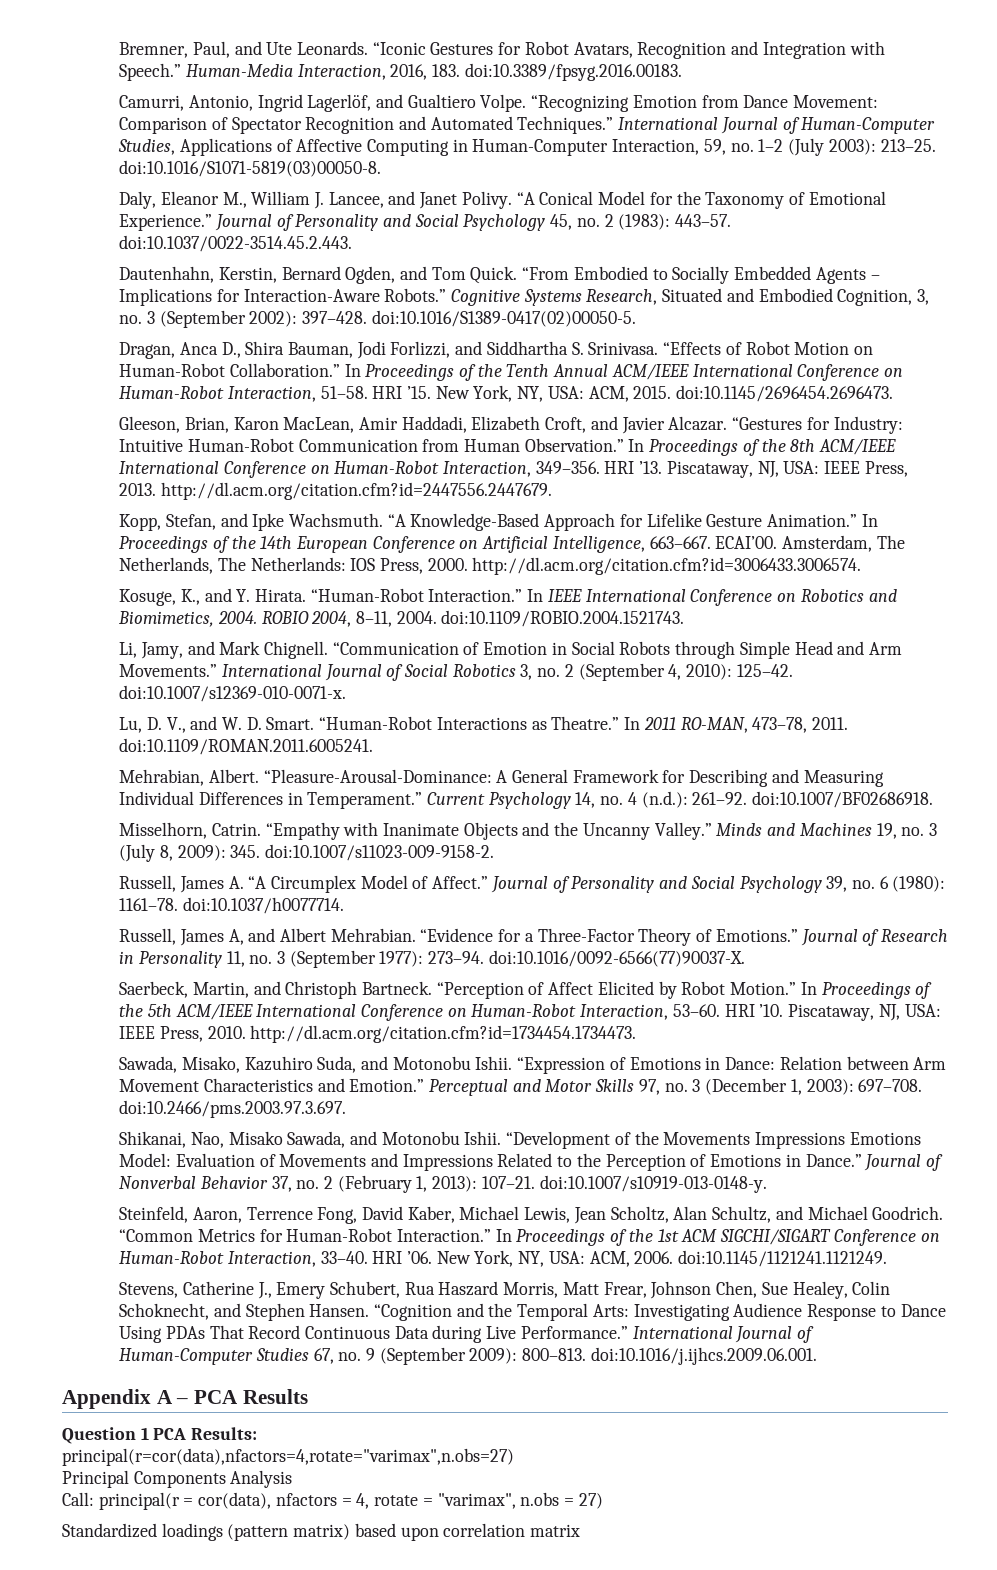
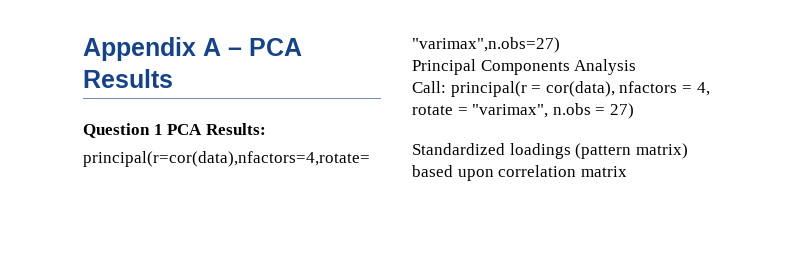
- Bremner, Paul, and Ute Leonards. “Iconic Gestures for Robot Avatars, Recognition and Integration with Speech.” Human-Media Interaction, 2016, 183. doi:10.3389/fpsyg.2016.00183.
- Camurri, Antonio, Ingrid Lagerlöf, and Gualtiero Volpe. “Recognizing Emotion from Dance Movement: Comparison of Spectator Recognition and Automated Techniques.” International Journal of Human-Computer Studies, Applications of Affective Computing in Human-Computer Interaction, 59, no. 1–2 (July 2003): 213–25. doi:10.1016/S1071-5819(03)00050-8.
- Daly, Eleanor M., William J. Lancee, and Janet Polivy. “A Conical Model for the Taxonomy of Emotional Experience.” Journal of Personality and Social Psychology 45, no. 2 (1983): 443–57. doi:10.1037/0022-3514.45.2.443.
- Dautenhahn, Kerstin, Bernard Ogden, and Tom Quick. “From Embodied to Socially Embedded Agents – Implications for Interaction-Aware Robots.” Cognitive Systems Research, Situated and Embodied Cognition, 3, no. 3 (September 2002): 397–428. doi:10.1016/S1389-0417(02)00050-5.
- Dragan, Anca D., Shira Bauman, Jodi Forlizzi, and Siddhartha S. Srinivasa. “Effects of Robot Motion on Human-Robot Collaboration.” In Proceedings of the Tenth Annual ACM/IEEE International Conference on Human-Robot Interaction, 51–58. HRI ’15. New York, NY, USA: ACM, 2015. doi:10.1145/2696454.2696473.
- Gleeson, Brian, Karon MacLean, Amir Haddadi, Elizabeth Croft, and Javier Alcazar. “Gestures for Industry: Intuitive Human-Robot Communication from Human Observation.” In Proceedings of the 8th ACM/IEEE International Conference on Human-Robot Interaction, 349–356. HRI ’13. Piscataway, NJ, USA: IEEE Press, 2013. http://dl.acm.org/citation.cfm?id=2447556.2447679.
- Kopp, Stefan, and Ipke Wachsmuth. “A Knowledge-Based Approach for Lifelike Gesture Animation.” In Proceedings of the 14th European Conference on Artificial Intelligence, 663–667. ECAI’00. Amsterdam, The Netherlands, The Netherlands: IOS Press, 2000. http://dl.acm.org/citation.cfm?id=3006433.3006574.
- Kosuge, K., and Y. Hirata. “Human-Robot Interaction.” In IEEE International Conference on Robotics and Biomimetics, 2004. ROBIO 2004, 8–11, 2004. doi:10.1109/ROBIO.2004.1521743.
- Li, Jamy, and Mark Chignell. “Communication of Emotion in Social Robots through Simple Head and Arm Movements.” International Journal of Social Robotics 3, no. 2 (September 4, 2010): 125–42. doi:10.1007/s12369-010-0071-x.
- Lu, D. V., and W. D. Smart. “Human-Robot Interactions as Theatre.” In 2011 RO-MAN, 473–78, 2011. doi:10.1109/ROMAN.2011.6005241.
- Mehrabian, Albert. “Pleasure-Arousal-Dominance: A General Framework for Describing and Measuring Individual Differences in Temperament.” Current Psychology 14, no. 4 (n.d.): 261–92. doi:10.1007/BF02686918.
- Misselhorn, Catrin. “Empathy with Inanimate Objects and the Uncanny Valley.” Minds and Machines 19, no. 3 (July 8, 2009): 345. doi:10.1007/s11023-009-9158-2.
- Russell, James A. “A Circumplex Model of Affect.” Journal of Personality and Social Psychology 39, no. 6 (1980): 1161–78. doi:10.1037/h0077714.
- Russell, James A, and Albert Mehrabian. “Evidence for a Three-Factor Theory of Emotions.” Journal of Research in Personality 11, no. 3 (September 1977): 273–94. doi:10.1016/0092-6566(77)90037-X.
- Saerbeck, Martin, and Christoph Bartneck. “Perception of Affect Elicited by Robot Motion.” In Proceedings of the 5th ACM/IEEE International Conference on Human-Robot Interaction, 53–60. HRI ’10. Piscataway, NJ, USA: IEEE Press, 2010. http://dl.acm.org/citation.cfm?id=1734454.1734473.
- Sawada, Misako, Kazuhiro Suda, and Motonobu Ishii. “Expression of Emotions in Dance: Relation between Arm Movement Characteristics and Emotion.” Perceptual and Motor Skills 97, no. 3 (December 1, 2003): 697–708. doi:10.2466/pms.2003.97.3.697.
- Shikanai, Nao, Misako Sawada, and Motonobu Ishii. “Development of the Movements Impressions Emotions Model: Evaluation of Movements and Impressions Related to the Perception of Emotions in Dance.” Journal of Nonverbal Behavior 37, no. 2 (February 1, 2013): 107–21. doi:10.1007/s10919-013-0148-y.
- Steinfeld, Aaron, Terrence Fong, David Kaber, Michael Lewis, Jean Scholtz, Alan Schultz, and Michael Goodrich. “Common Metrics for Human-Robot Interaction.” In Proceedings of the 1st ACM SIGCHI/SIGART Conference on Human-Robot Interaction, 33–40. HRI ’06. New York, NY, USA: ACM, 2006. doi:10.1145/1121241.1121249.
- Stevens, Catherine J., Emery Schubert, Rua Haszard Morris, Matt Frear, Johnson Chen, Sue Healey, Colin Schoknecht, and Stephen Hansen. “Cognition and the Temporal Arts: Investigating Audience Response to Dance Using PDAs That Record Continuous Data during Live Performance.” International Journal of Human-Computer Studies 67, no. 9 (September 2009): 800–813. doi:10.1016/j.ijhcs.2009.06.001.

